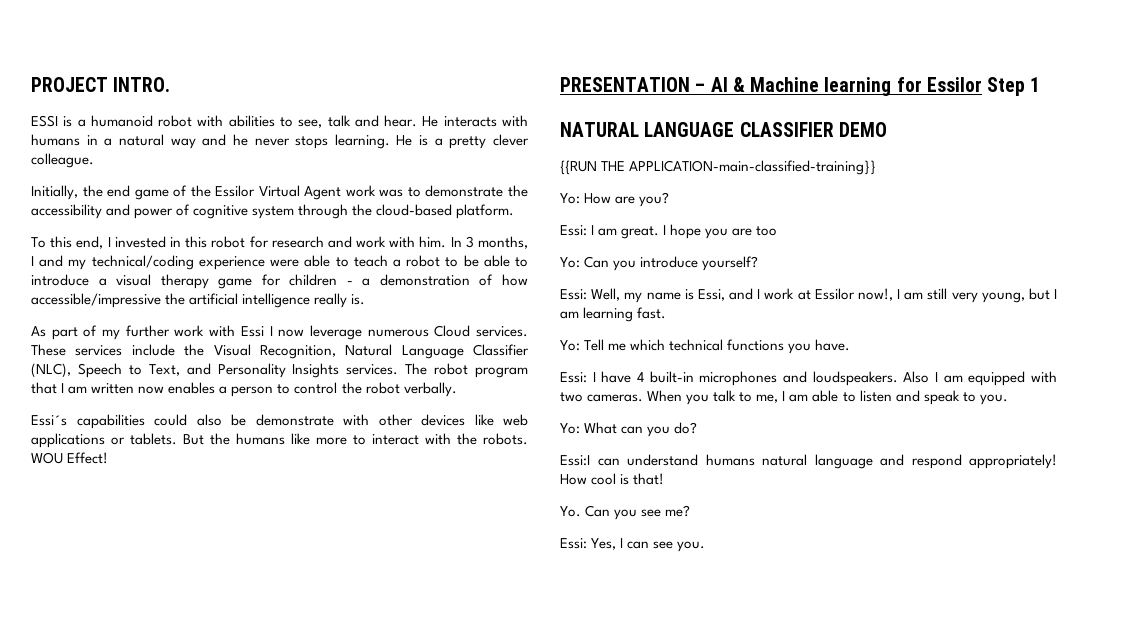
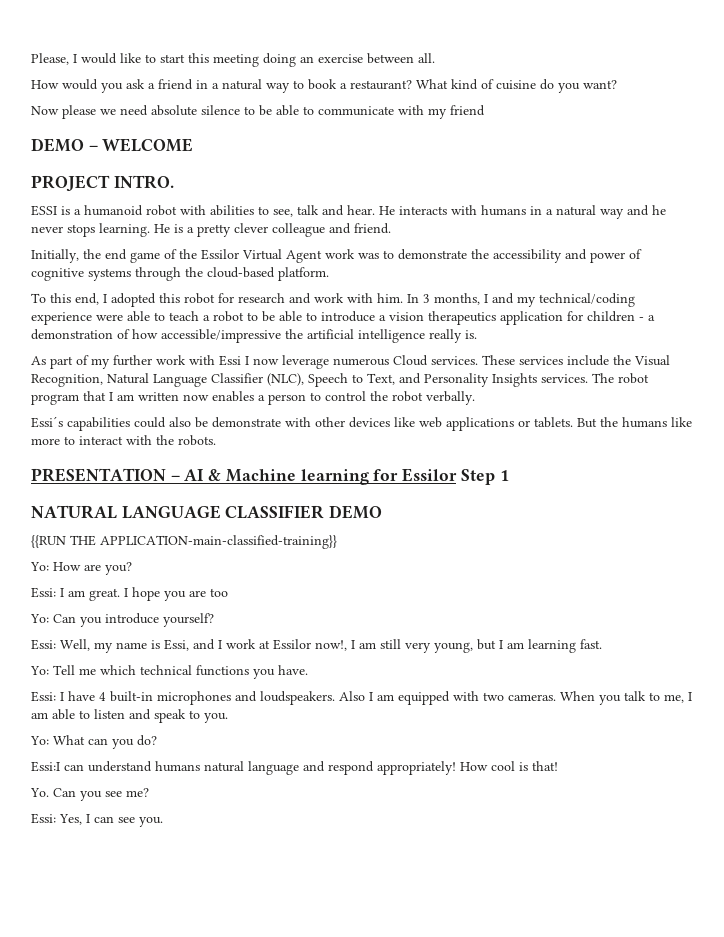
+ Please, I would like to start this meeting doing an exercise between all.
+ How would you ask a friend in a natural way to book a restaurant? What kind of cuisine do you want?
+ Now please we need absolute silence to be able to communicate with my friend
+ DEMO – WELCOME
- He is a pretty clever colleague.
+ He is a pretty clever colleague and friend.
- Initially, the end game of the Essilor Virtual Agent work was to demonstrate the accessibility and power of cognitive system through the cloud-based platform.
+ Initially, the end game of the Essilor Virtual Agent work was to demonstrate the accessibility and power of cognitive systems through the cloud-based platform.
- To this end, I invested in this robot for research and work with him.
+ To this end, I adopted this robot for research and work with him.
- In 3 months, I and my technical/coding experience were able to teach a robot to be able to introduce a visual therapy game for children - a demonstration of how accessible/impressive the artificial intelligence really is.
+ In 3 months, I and my technical/coding experience were able to teach a robot to be able to introduce a vision therapeutics application for children - a demonstration of how accessible/impressive the artificial intelligence really is.
- WOU Effect!

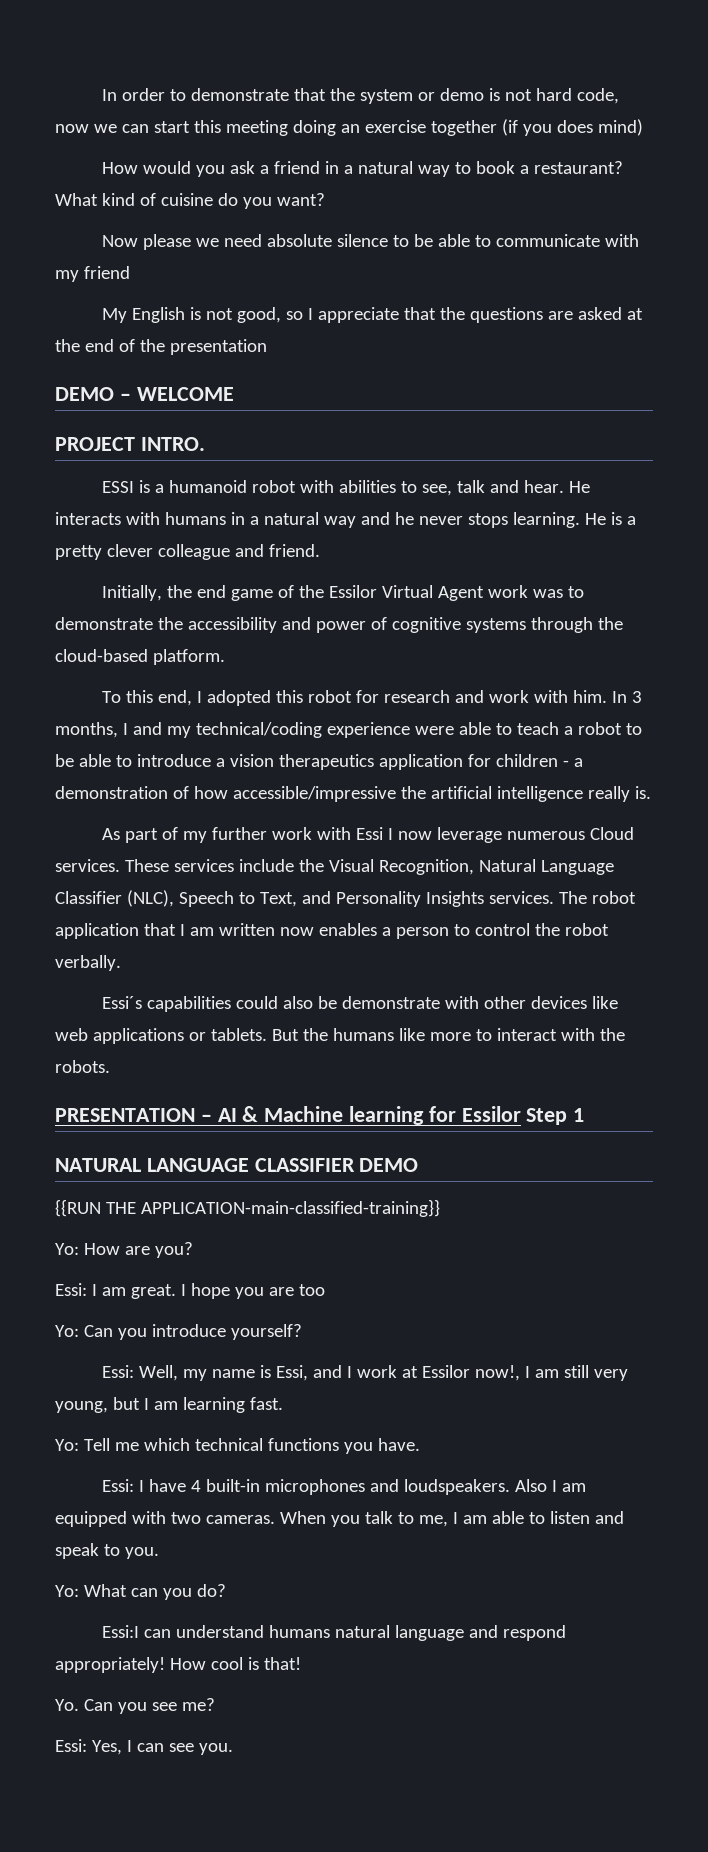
- Please, I would like to start this meeting doing an exercise between all.
+ In order to demonstrate that the system or demo is not hard code, now we can start this meeting doing an exercise together (if you does mind)
+ My English is not good, so I appreciate that the questions are asked at the end of the presentation
- The robot program that I am written now enables a person to control the robot verbally.
+ The robot application that I am written now enables a person to control the robot verbally.

